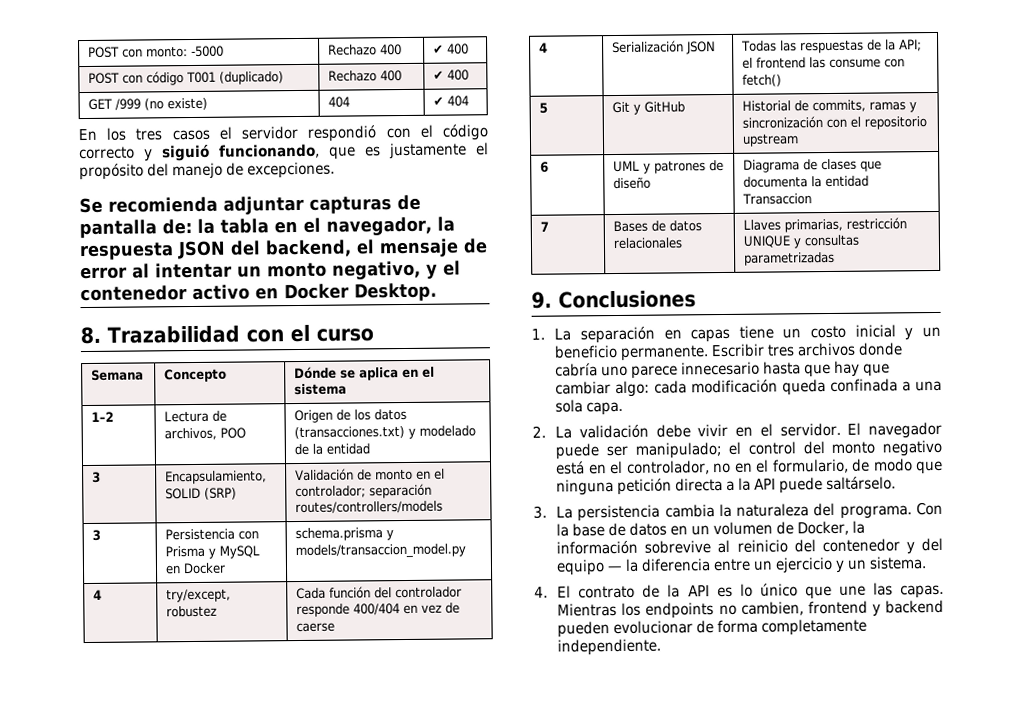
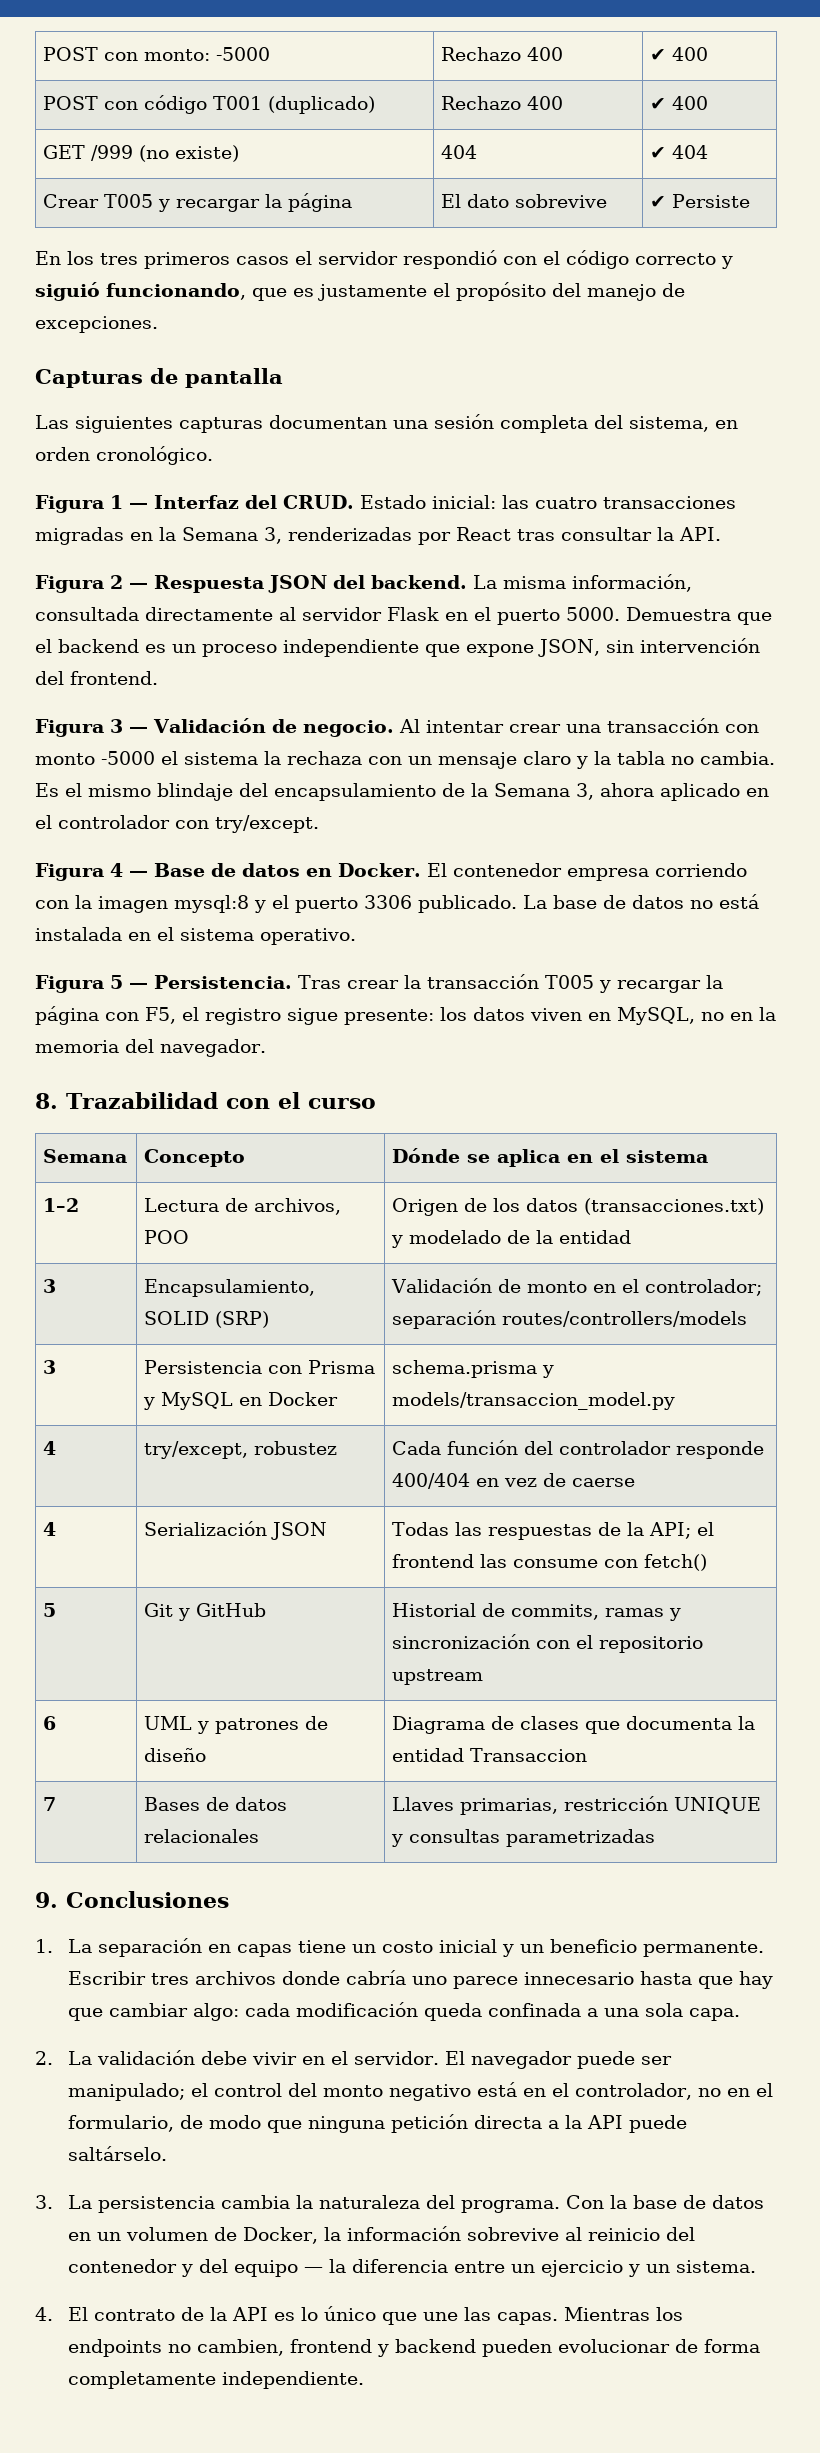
+ Crear T005 y recargar la página | El dato sobrevive | ✔ Persiste
- En los tres casos el servidor respondió con el código correcto y siguió funcionando, que es justamente el propósito del manejo de excepciones.
+ En los tres primeros casos el servidor respondió con el código correcto y siguió funcionando, que es justamente el propósito del manejo de excepciones.
- Se recomienda adjuntar capturas de pantalla de: la tabla en el navegador, la respuesta JSON del backend, el mensaje de error al intentar un monto negativo, y el contenedor activo en Docker Desktop.
+ Capturas de pantalla
+ Las siguientes capturas documentan una sesión completa del sistema, en orden cronológico.
+ Figura 1 — Interfaz del CRUD. Estado inicial: las cuatro transacciones migradas en la Semana 3, renderizadas por React tras consultar la API.
+ Figura 2 — Respuesta JSON del backend. La misma información, consultada directamente al servidor Flask en el puerto 5000. Demuestra que el backend es un proceso independiente que expone JSON, sin intervención del frontend.
+ Figura 3 — Validación de negocio. Al intentar crear una transacción con monto -5000 el sistema la rechaza con un mensaje claro y la tabla no cambia. Es el mismo blindaje del encapsulamiento de la Semana 3, ahora aplicado en el controlador con try/except.
+ Figura 4 — Base de datos en Docker. El contenedor empresa corriendo con la imagen mysql:8 y el puerto 3306 publicado. La base de datos no está instalada en el sistema operativo.
+ Figura 5 — Persistencia. Tras crear la transacción T005 y recargar la página con F5, el registro sigue presente: los datos viven en MySQL, no en la memoria del navegador.

